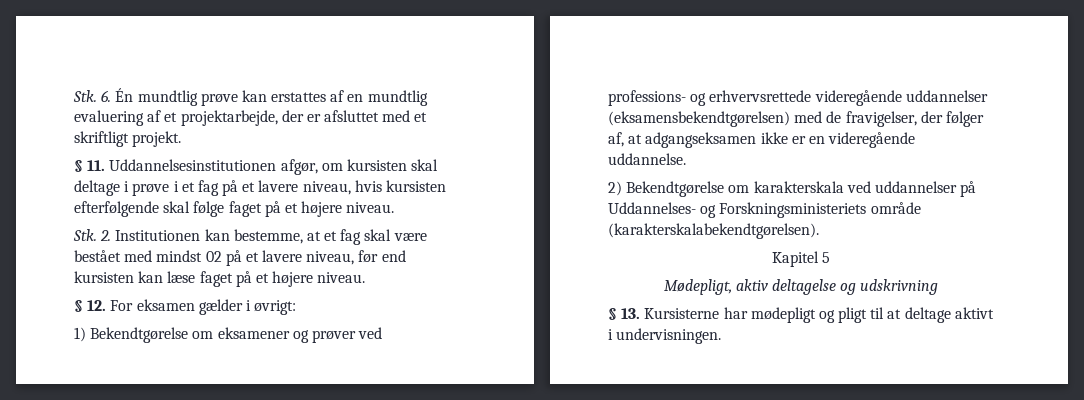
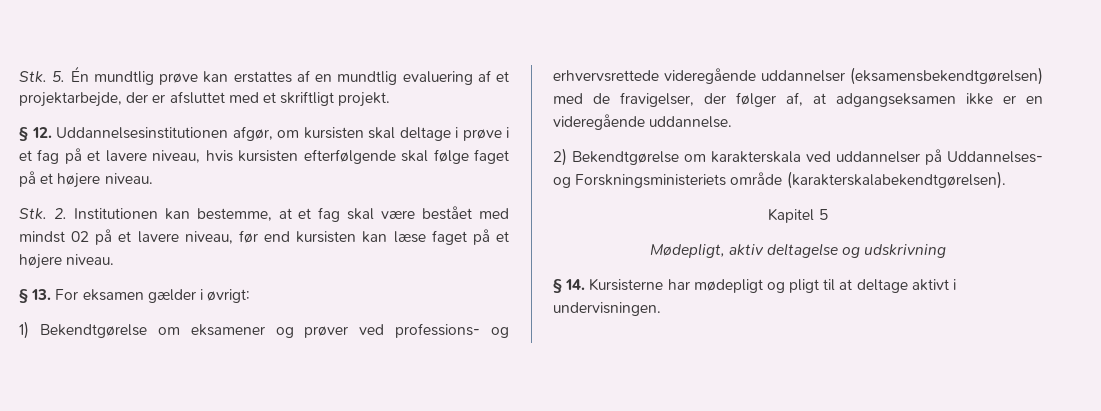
- Stk. 6. Én mundtlig prøve kan erstattes af en mundtlig evaluering af et projektarbejde, der er afsluttet med et skriftligt projekt.
+ Stk. 5. Én mundtlig prøve kan erstattes af en mundtlig evaluering af et projektarbejde, der er afsluttet med et skriftligt projekt.
- § 11. Uddannelsesinstitutionen afgør, om kursisten skal deltage i prøve i et fag på et lavere niveau, hvis kursisten efterfølgende skal følge faget på et højere niveau.
+ § 12. Uddannelsesinstitutionen afgør, om kursisten skal deltage i prøve i et fag på et lavere niveau, hvis kursisten efterfølgende skal følge faget på et højere niveau.
- § 12. For eksamen gælder i øvrigt:
+ § 13. For eksamen gælder i øvrigt:
- § 13. Kursisterne har mødepligt og pligt til at deltage aktivt i undervisningen.
+ § 14. Kursisterne har mødepligt og pligt til at deltage aktivt i undervisningen.

